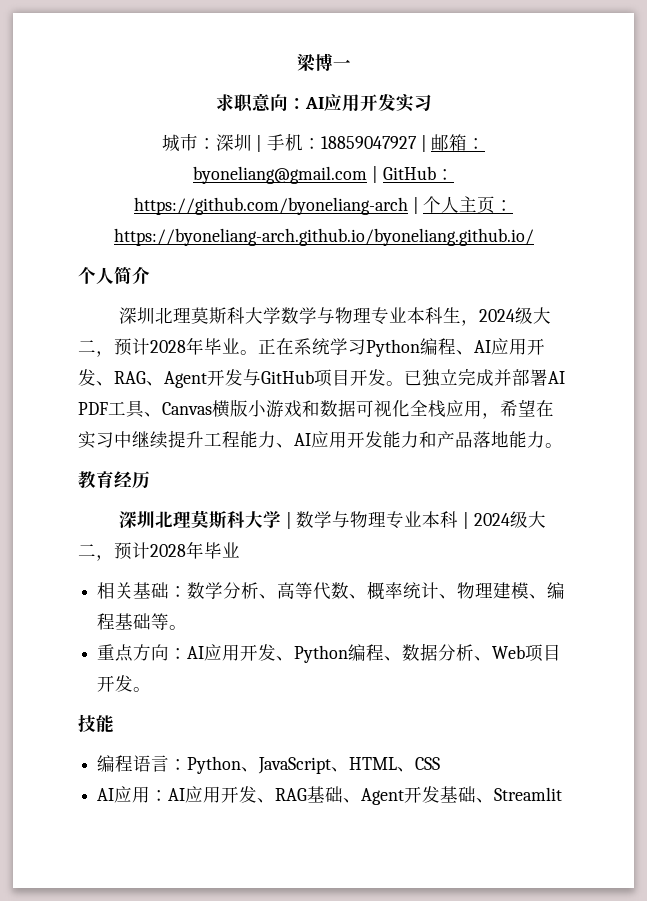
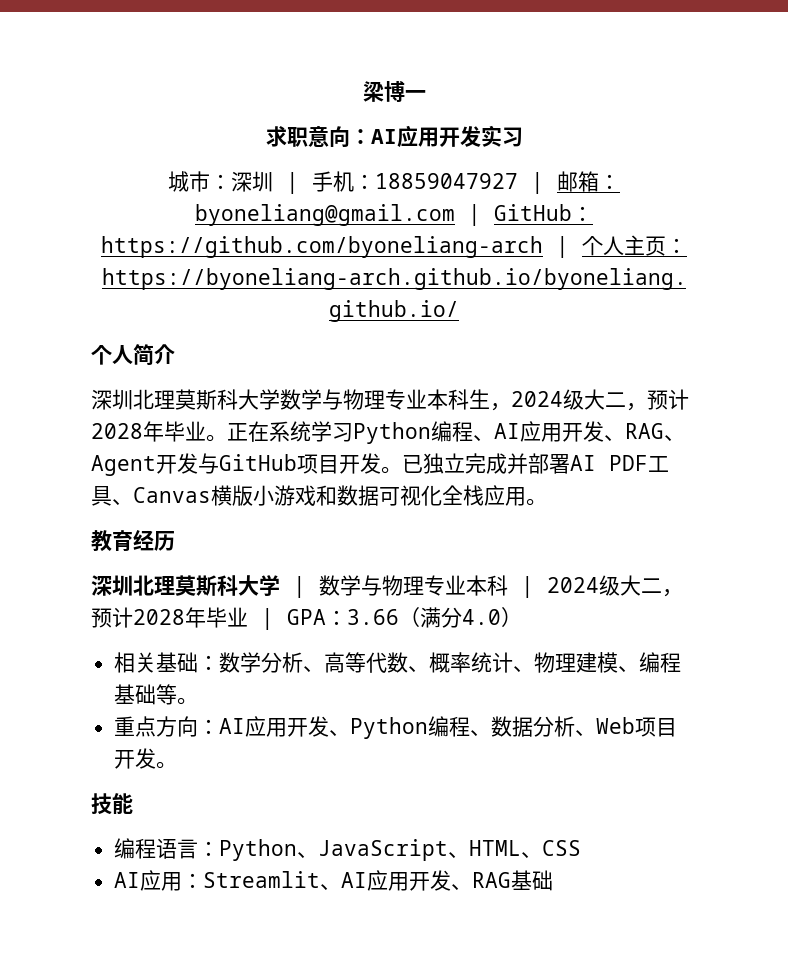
- 已独立完成并部署AI PDF工具、Canvas横版小游戏和数据可视化全栈应用，希望在实习中继续提升工程能力、AI应用开发能力和产品落地能力。
+ 已独立完成并部署AI PDF工具、Canvas横版小游戏和数据可视化全栈应用。
- 深圳北理莫斯科大学 | 数学与物理专业本科 | 2024级大二，预计2028年毕业
+ 深圳北理莫斯科大学 | 数学与物理专业本科 | 2024级大二，预计2028年毕业 | GPA：3.66（满分4.0）
- AI应用：AI应用开发、RAG基础、Agent开发基础、Streamlit
+ AI应用：Streamlit、AI应用开发、RAG基础

